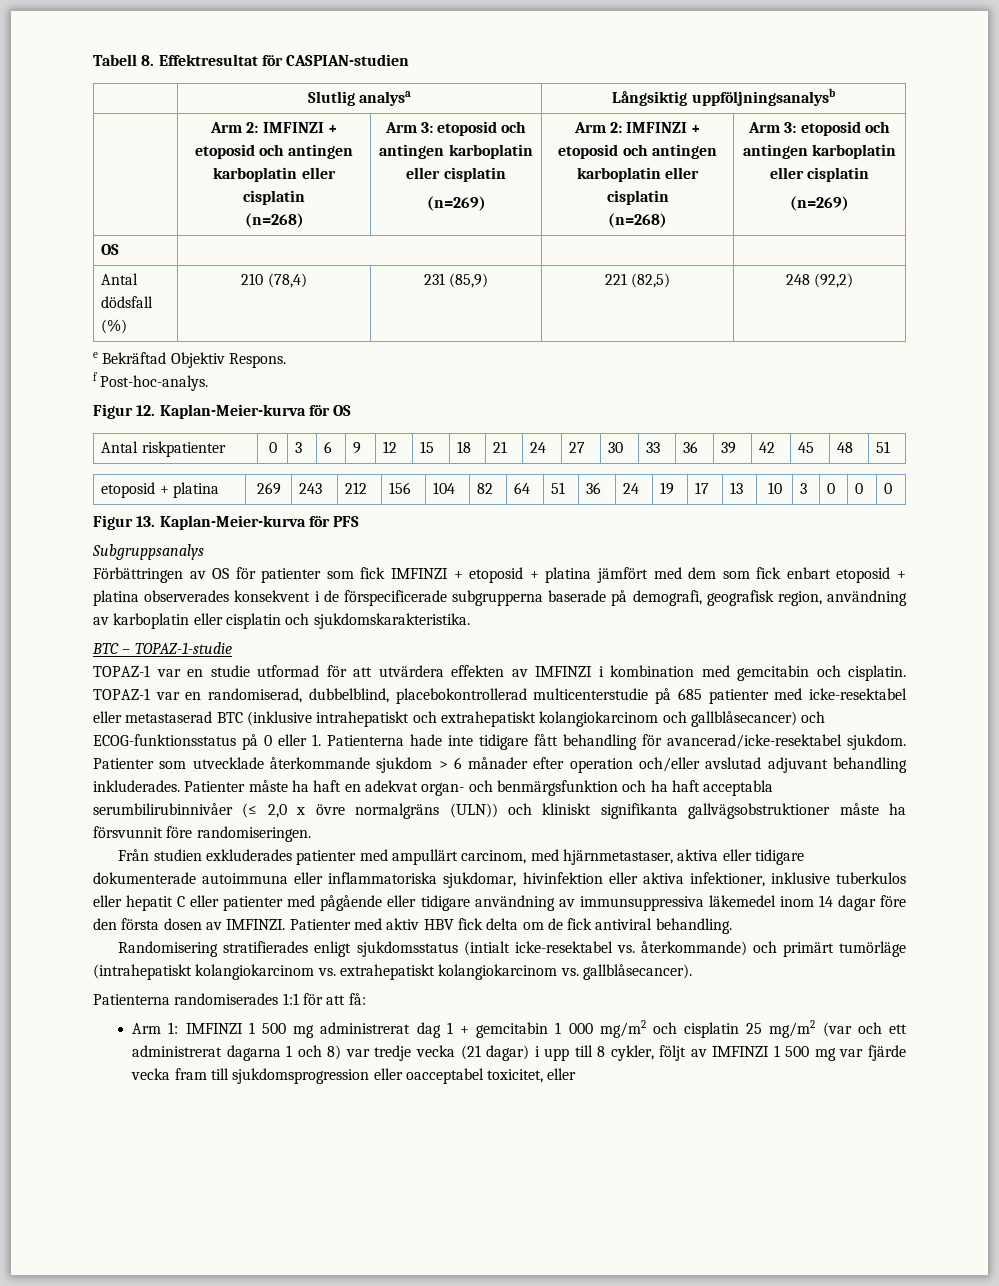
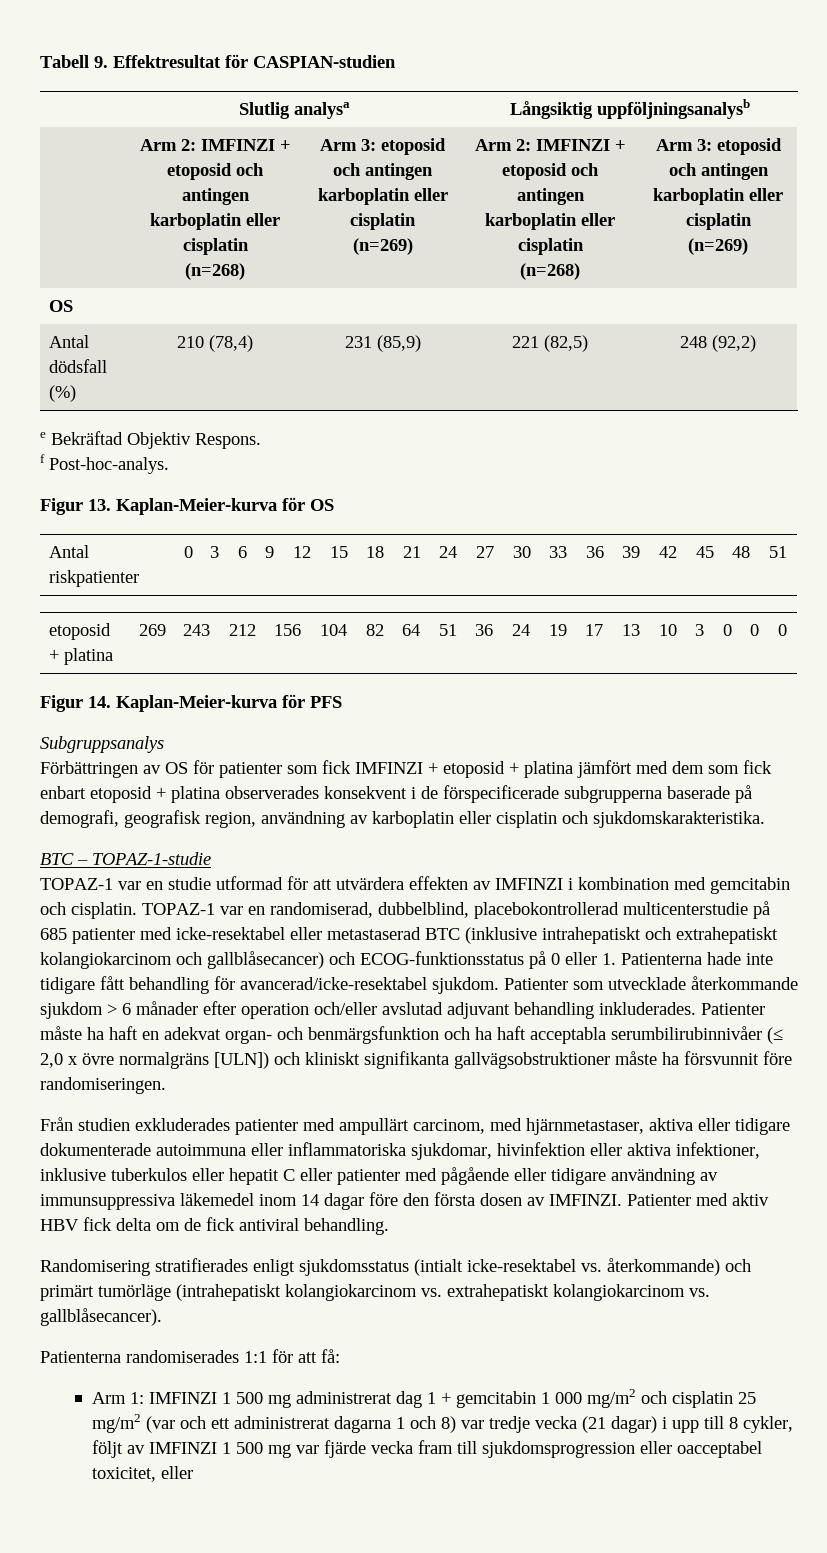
- Tabell 8. Effektresultat för CASPIAN-studien
+ Tabell 9. Effektresultat för CASPIAN-studien
- Figur 12. Kaplan-Meier-kurva för OS
+ Figur 13. Kaplan-Meier-kurva för OS
- Figur 13. Kaplan-Meier-kurva för PFS
+ Figur 14. Kaplan-Meier-kurva för PFS
- Patienter måste ha haft en adekvat organ- och benmärgsfunktion och ha haft acceptabla serumbilirubinnivåer (≤ 2,0 x övre normalgräns (ULN)) och kliniskt signifikanta gallvägsobstruktioner måste ha försvunnit före randomiseringen.
+ Patienter måste ha haft en adekvat organ- och benmärgsfunktion och ha haft acceptabla serumbilirubinnivåer (≤ 2,0 x övre normalgräns [ULN]) och kliniskt signifikanta gallvägsobstruktioner måste ha försvunnit före randomiseringen.

